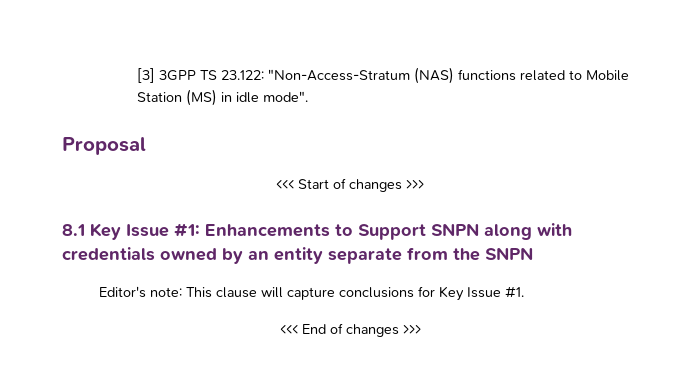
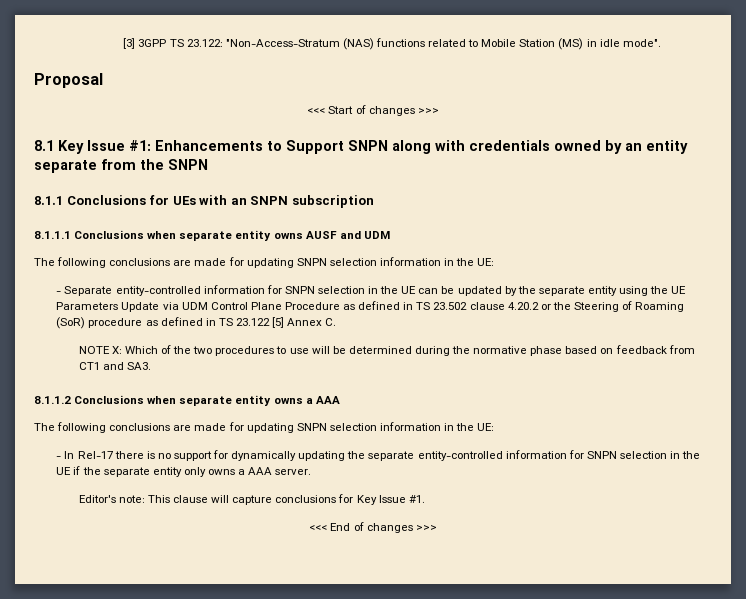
+ 8.1.1 Conclusions for UEs with an SNPN subscription
+ 8.1.1.1 Conclusions when separate entity owns AUSF and UDM
+ The following conclusions are made for updating SNPN selection information in the UE:
+ - Separate entity-controlled information for SNPN selection in the UE can be updated by the separate entity using the UE Parameters Update via UDM Control Plane Procedure as defined in TS 23.502 clause 4.20.2 or the Steering of Roaming (SoR) procedure as defined in TS 23.122 [5] Annex C.
+ NOTE X: Which of the two procedures to use will be determined during the normative phase based on feedback from CT1 and SA3.
+ 8.1.1.2 Conclusions when separate entity owns a AAA
+ The following conclusions are made for updating SNPN selection information in the UE:
+ - In Rel-17 there is no support for dynamically updating the separate entity-controlled information for SNPN selection in the UE if the separate entity only owns a AAA server.

